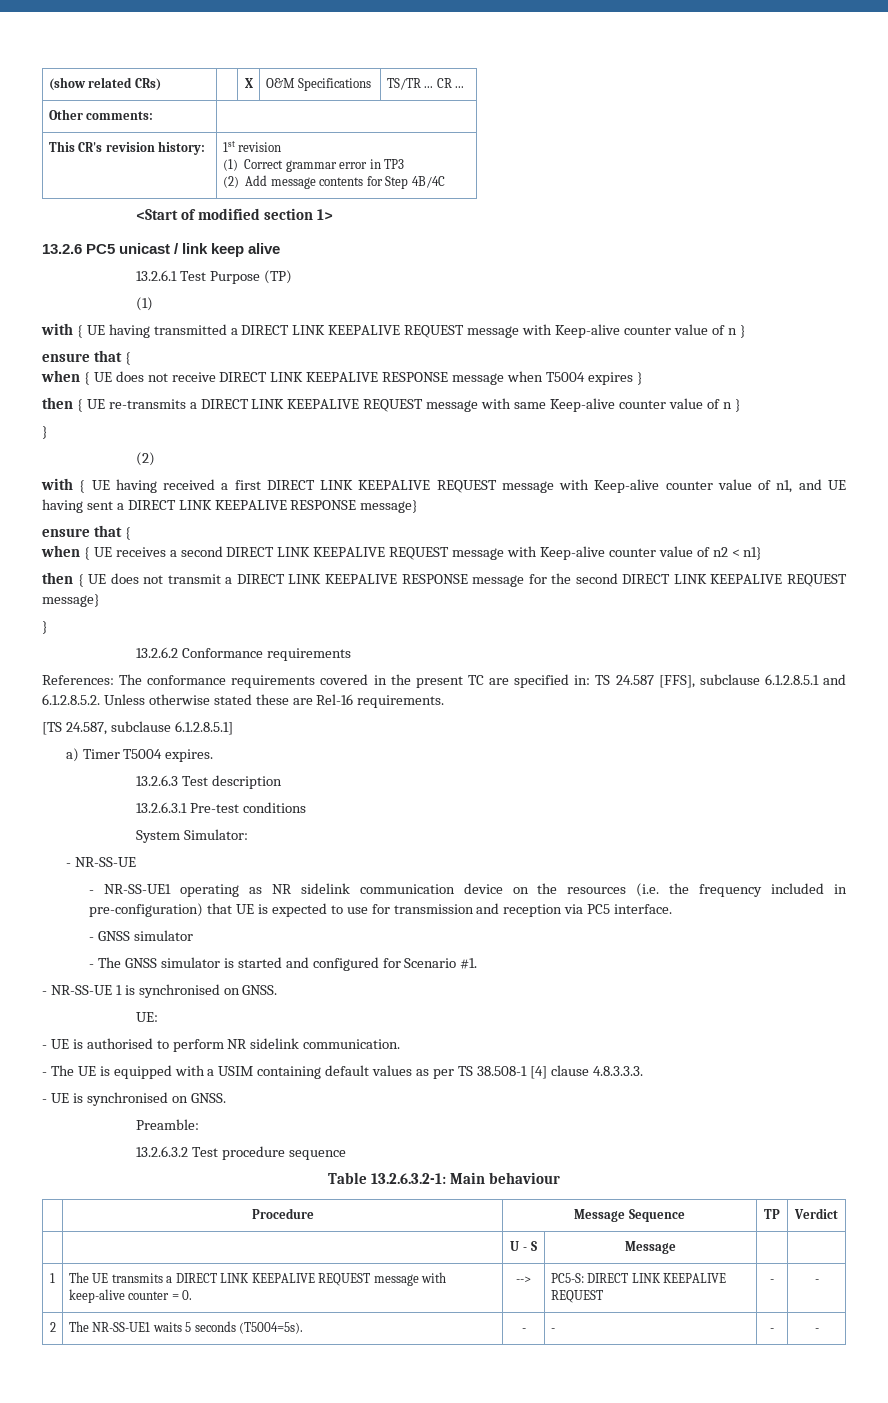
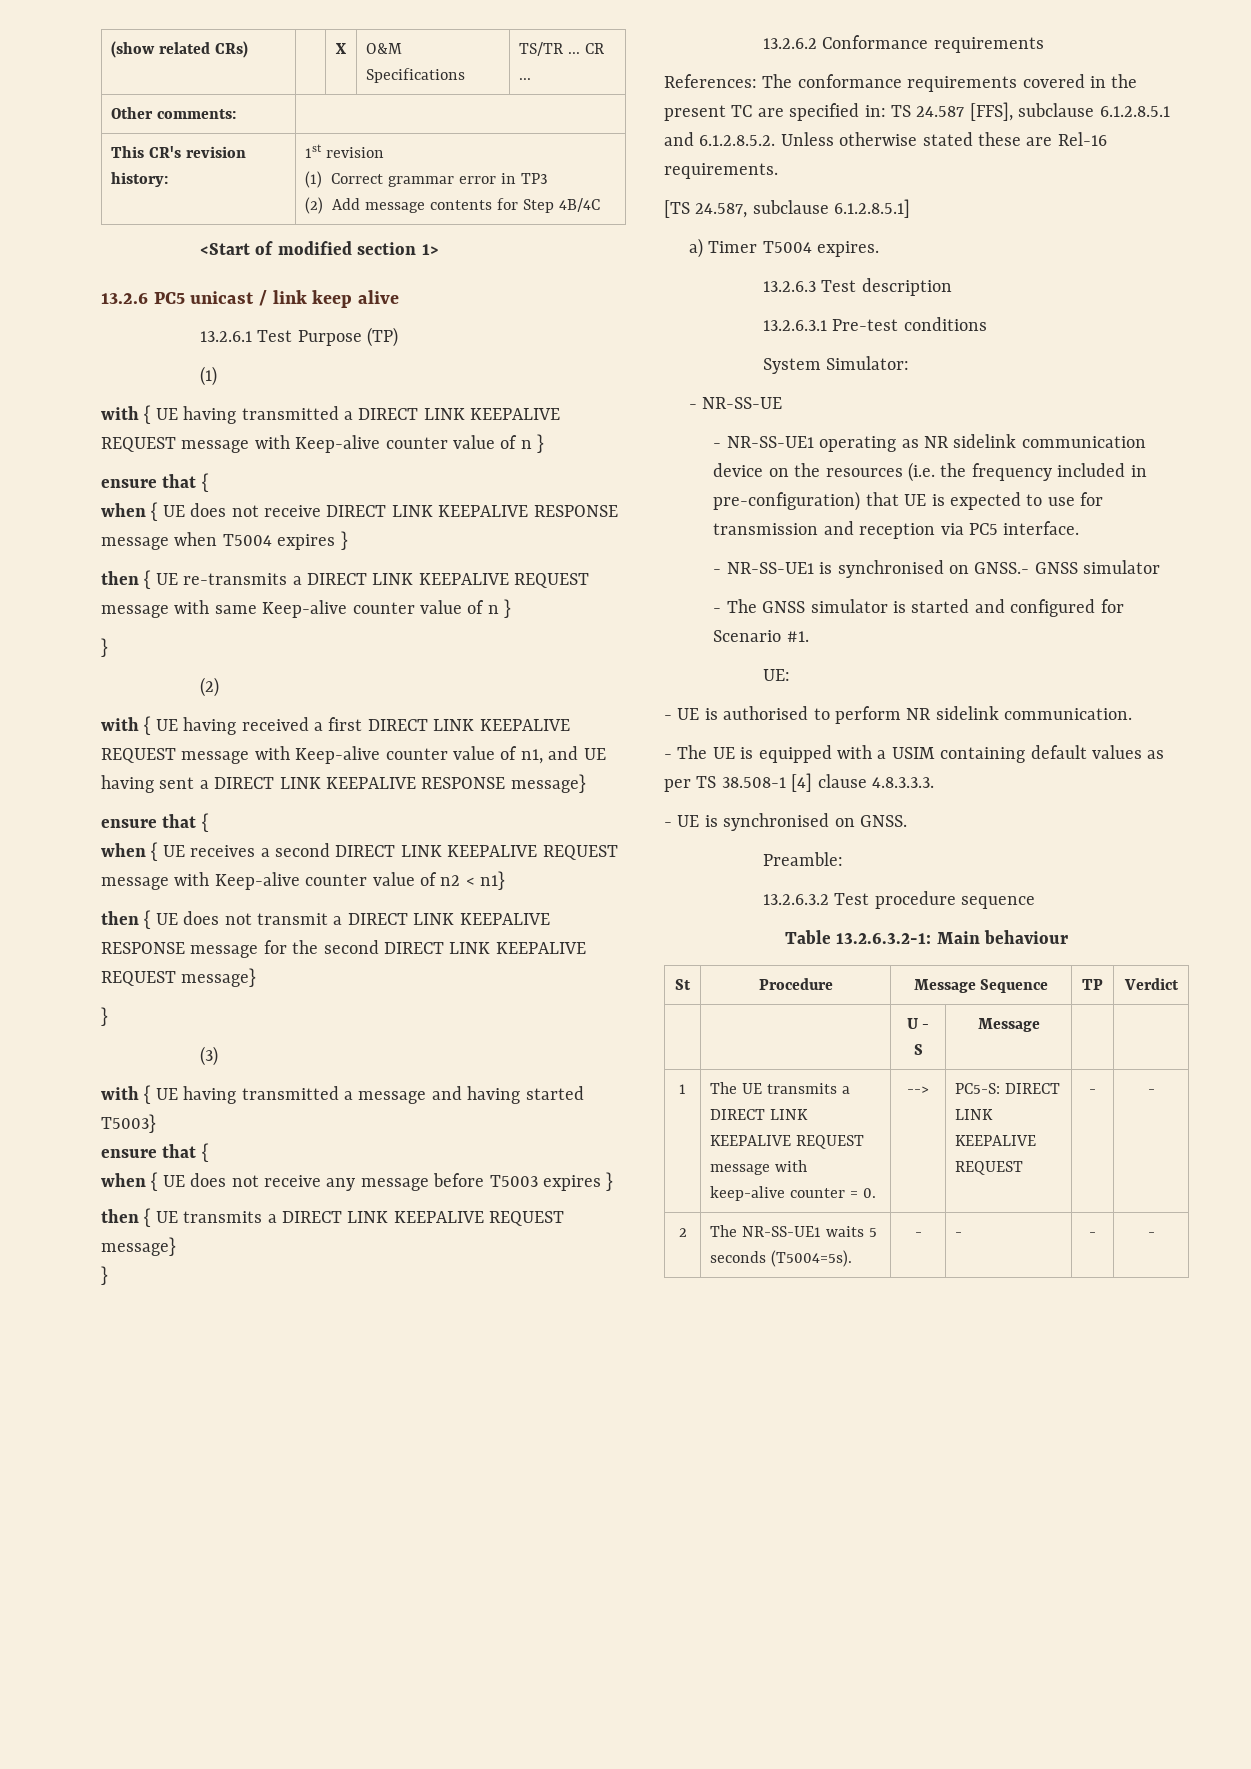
+ (3)
+ with { UE having transmitted a message and having started T5003}
+ ensure that {
+ when { UE does not receive any message before T5003 expires }
+ then { UE transmits a DIRECT LINK KEEPALIVE REQUEST message}
+ }
- - GNSS simulator
+ - NR-SS-UE1 is synchronised on GNSS.- GNSS simulator
- - NR-SS-UE 1 is synchronised on GNSS.
- | Procedure | Message Sequence | TP | Verdict
+ St | Procedure | Message Sequence | TP | Verdict

